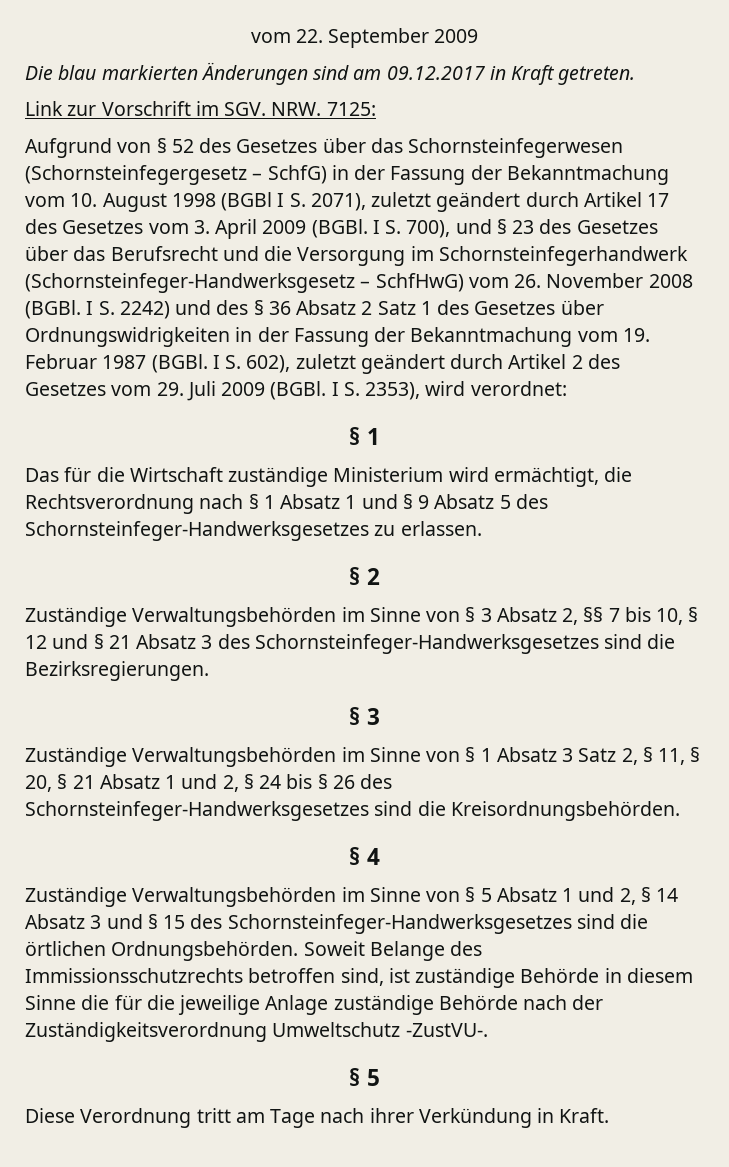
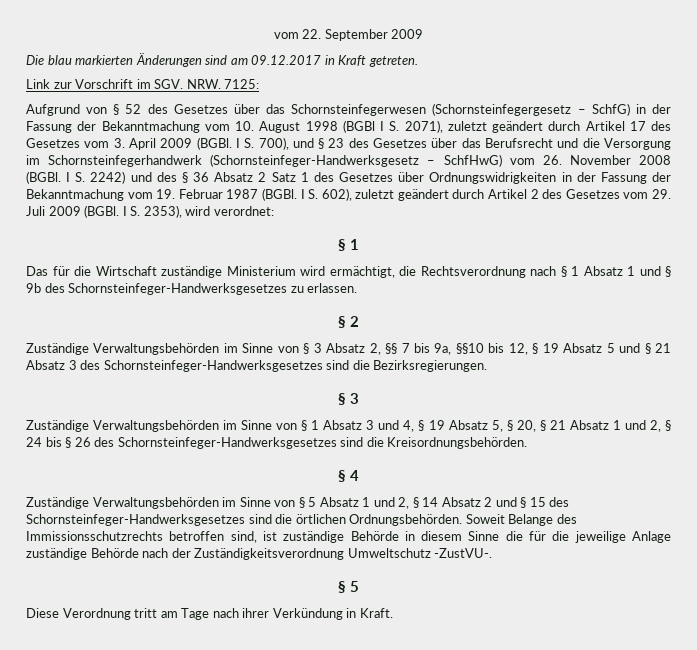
- Das für die Wirtschaft zuständige Ministerium wird ermächtigt, die Rechtsverordnung nach § 1 Absatz 1 und § 9 Absatz 5 des Schornsteinfeger-Handwerksgesetzes zu erlassen.
+ Das für die Wirtschaft zuständige Ministerium wird ermächtigt, die Rechtsverordnung nach § 1 Absatz 1 und § 9b des Schornsteinfeger-Handwerksgesetzes zu erlassen.
- Zuständige Verwaltungsbehörden im Sinne von § 3 Absatz 2, §§ 7 bis 10, § 12 und § 21 Absatz 3 des Schornsteinfeger-Handwerksgesetzes sind die Bezirksregierungen.
+ Zuständige Verwaltungsbehörden im Sinne von § 3 Absatz 2, §§ 7 bis 9a, §§10 bis 12, § 19 Absatz 5 und § 21 Absatz 3 des Schornsteinfeger-Handwerksgesetzes sind die Bezirksregierungen.
- Zuständige Verwaltungsbehörden im Sinne von § 1 Absatz 3 Satz 2, § 11, § 20, § 21 Absatz 1 und 2, § 24 bis § 26 des Schornsteinfeger-Handwerksgesetzes sind die Kreisordnungsbehörden.
+ Zuständige Verwaltungsbehörden im Sinne von § 1 Absatz 3 und 4, § 19 Absatz 5, § 20, § 21 Absatz 1 und 2, § 24 bis § 26 des Schornsteinfeger-Handwerksgesetzes sind die Kreisordnungsbehörden.
- Zuständige Verwaltungsbehörden im Sinne von § 5 Absatz 1 und 2, § 14 Absatz 3 und § 15 des Schornsteinfeger-Handwerksgesetzes sind die örtlichen Ordnungsbehörden.
+ Zuständige Verwaltungsbehörden im Sinne von § 5 Absatz 1 und 2, § 14 Absatz 2 und § 15 des Schornsteinfeger-Handwerksgesetzes sind die örtlichen Ordnungsbehörden.

